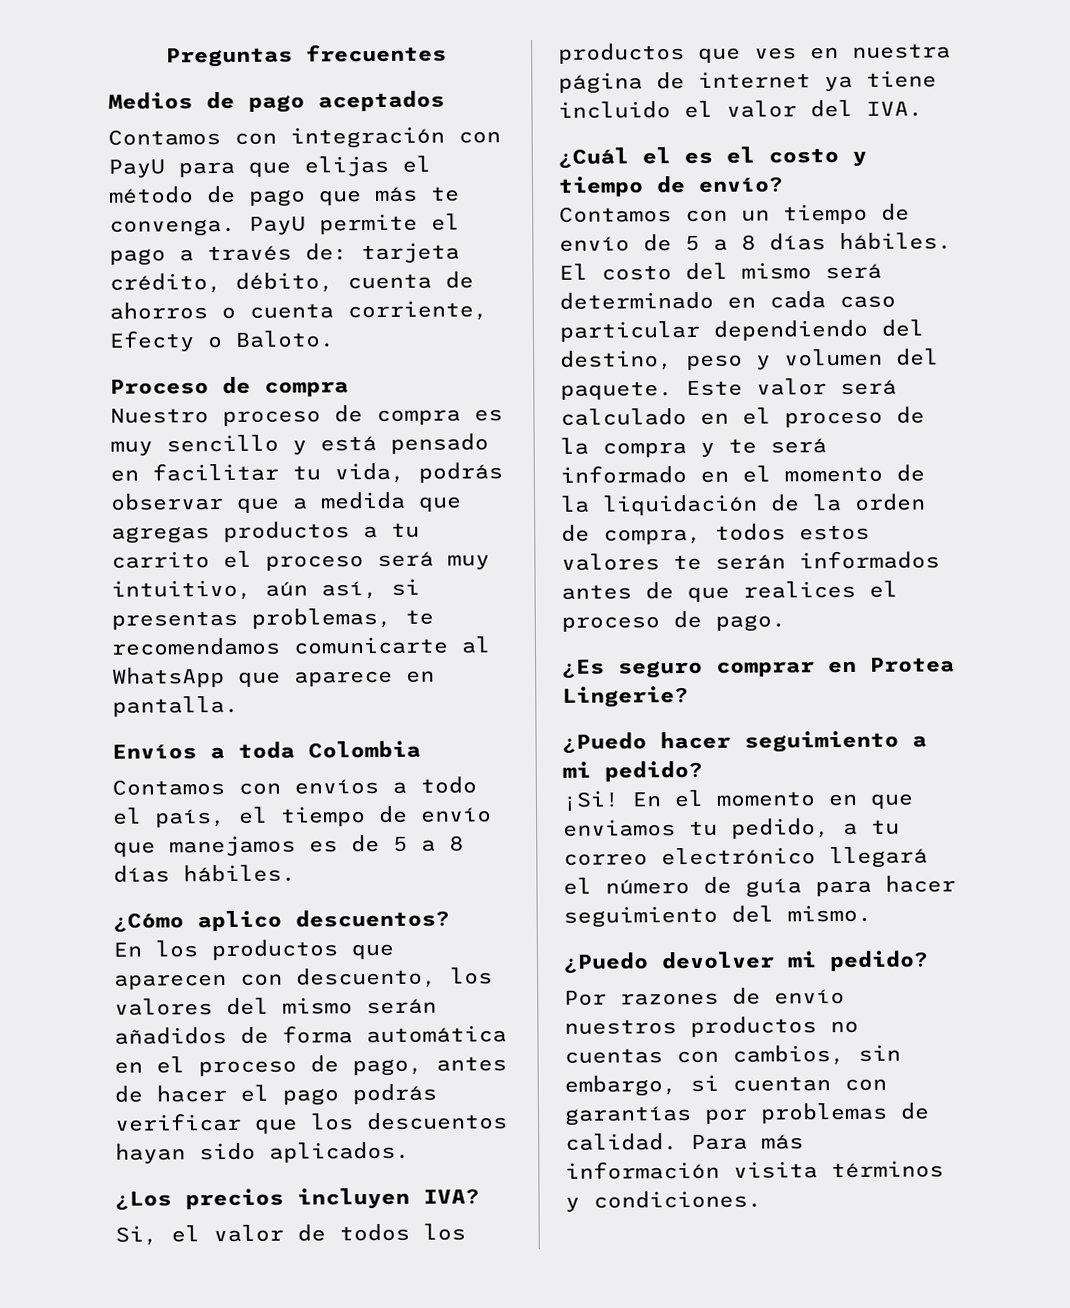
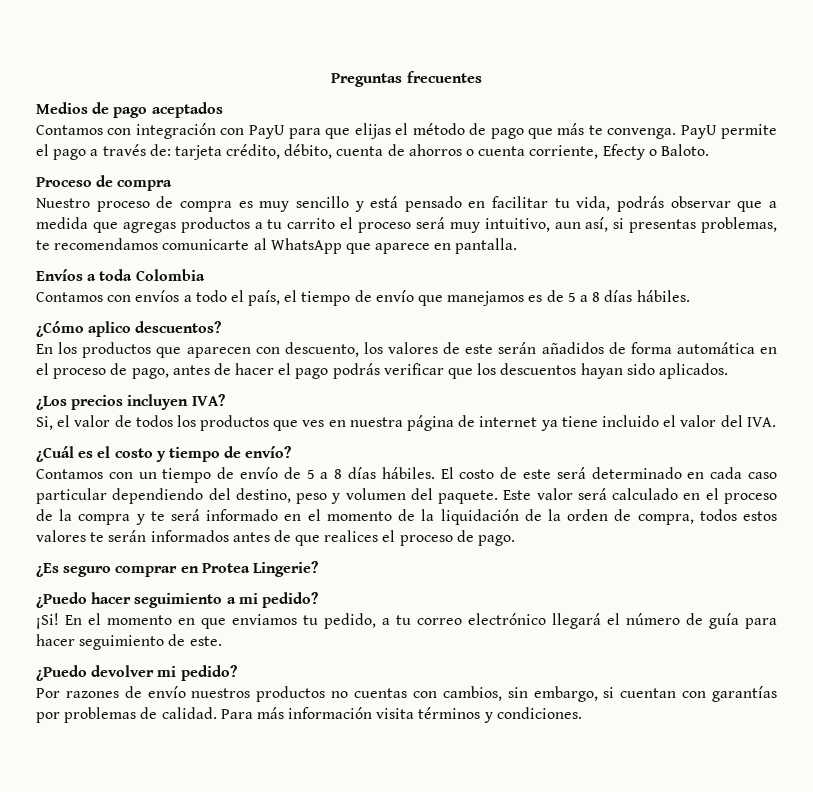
- Nuestro proceso de compra es muy sencillo y está pensado en facilitar tu vida, podrás observar que a medida que agregas productos a tu carrito el proceso será muy intuitivo, aún así, si presentas problemas, te recomendamos comunicarte al WhatsApp que aparece en pantalla.
+ Nuestro proceso de compra es muy sencillo y está pensado en facilitar tu vida, podrás observar que a medida que agregas productos a tu carrito el proceso será muy intuitivo, aun así, si presentas problemas, te recomendamos comunicarte al WhatsApp que aparece en pantalla.
- En los productos que aparecen con descuento, los valores del mismo serán añadidos de forma automática en el proceso de pago, antes de hacer el pago podrás verificar que los descuentos hayan sido aplicados.
+ En los productos que aparecen con descuento, los valores de este serán añadidos de forma automática en el proceso de pago, antes de hacer el pago podrás verificar que los descuentos hayan sido aplicados.
- ¿Cuál el es el costo y tiempo de envío?
+ ¿Cuál es el costo y tiempo de envío?
- El costo del mismo será determinado en cada caso particular dependiendo del destino, peso y volumen del paquete.
+ El costo de este será determinado en cada caso particular dependiendo del destino, peso y volumen del paquete.
- En el momento en que enviamos tu pedido, a tu correo electrónico llegará el número de guía para hacer seguimiento del mismo.
+ En el momento en que enviamos tu pedido, a tu correo electrónico llegará el número de guía para hacer seguimiento de este.

